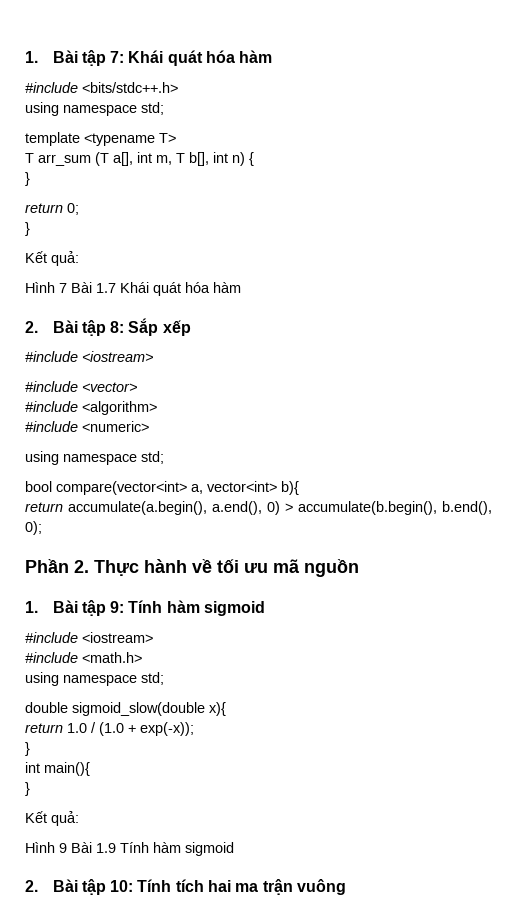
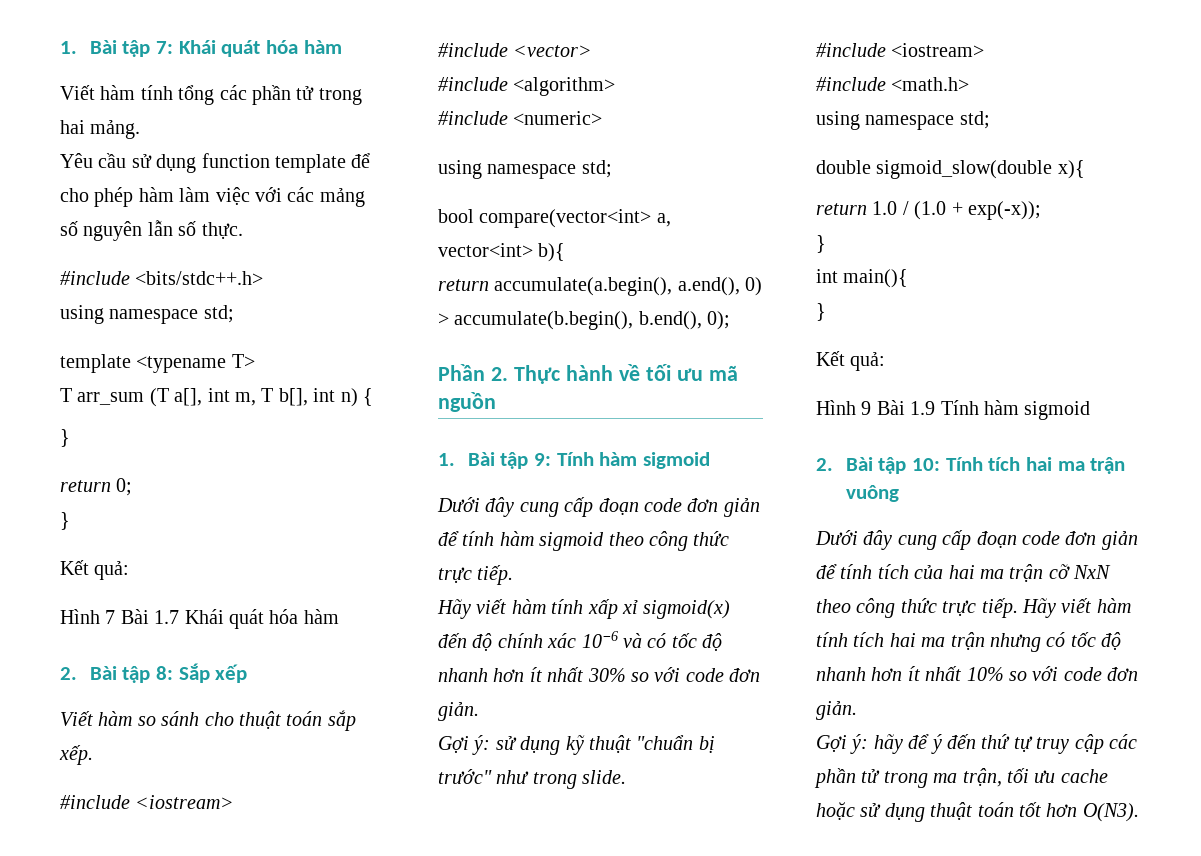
+ Viết hàm tính tổng các phần tử trong hai mảng.
+ Yêu cầu sử dụng function template để cho phép hàm làm việc với các mảng số nguyên lẫn số thực.
+ Viết hàm so sánh cho thuật toán sắp xếp.
+ Dưới đây cung cấp đoạn code đơn giản để tính hàm sigmoid theo công thức trực tiếp.
+ Hãy viết hàm tính xấp xỉ sigmoid(x) đến độ chính xác 10−6 và có tốc độ nhanh hơn ít nhất 30% so với code đơn giản.
+ Gợi ý: sử dụng kỹ thuật "chuẩn bị trước" như trong slide.
+ Dưới đây cung cấp đoạn code đơn giản để tính tích của hai ma trận cỡ NxN theo công thức trực tiếp. Hãy viết hàm tính tích hai ma trận nhưng có tốc độ nhanh hơn ít nhất 10% so với code đơn giản.
+ Gợi ý: hãy để ý đến thứ tự truy cập các phần tử trong ma trận, tối ưu cache hoặc sử dụng thuật toán tốt hơn O(N3).

